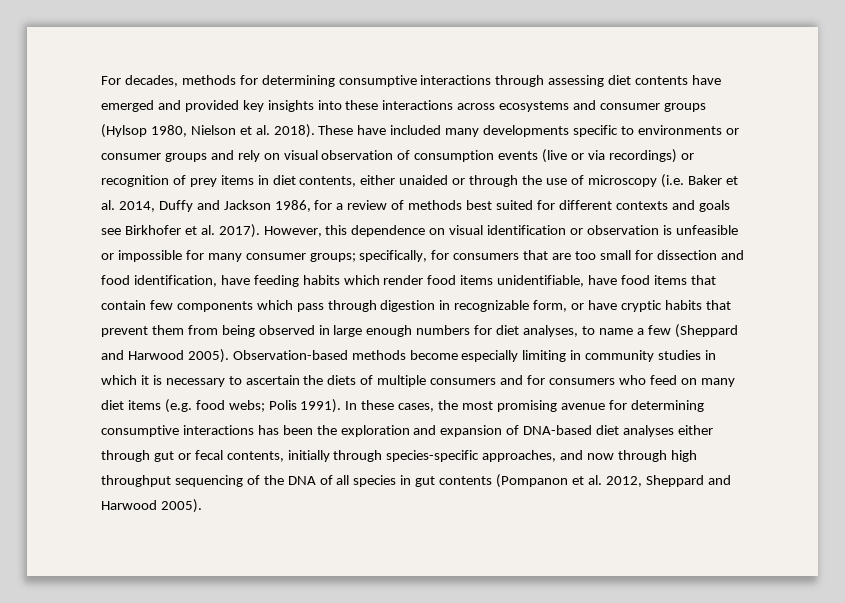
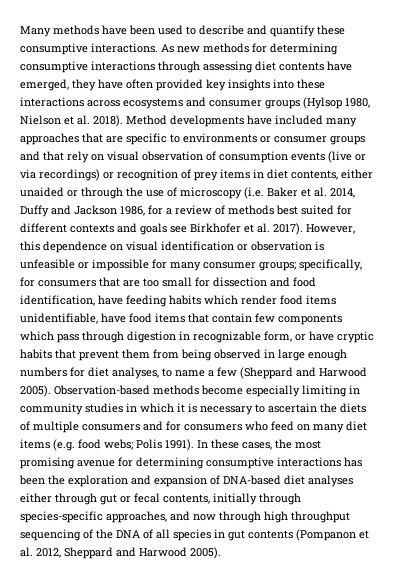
- For decades, methods for determining consumptive interactions through assessing diet contents have emerged and provided key insights into these interactions across ecosystems and consumer groups (Hylsop 1980, Nielson et al. 2018).
+ Many methods have been used to describe and quantify these consumptive interactions. As new methods for determining consumptive interactions through assessing diet contents have emerged, they have often provided key insights into these interactions across ecosystems and consumer groups (Hylsop 1980, Nielson et al. 2018).
- These have included many developments specific to environments or consumer groups and rely on visual observation of consumption events (live or via recordings) or recognition of prey items in diet contents, either unaided or through the use of microscopy (i.e. Baker et al. 2014, Duffy and Jackson 1986, for a review of methods best suited for different contexts and goals see Birkhofer et al. 2017).
+ Method developments have included many approaches that are specific to environments or consumer groups and that rely on visual observation of consumption events (live or via recordings) or recognition of prey items in diet contents, either unaided or through the use of microscopy (i.e. Baker et al. 2014, Duffy and Jackson 1986, for a review of methods best suited for different contexts and goals see Birkhofer et al. 2017).

